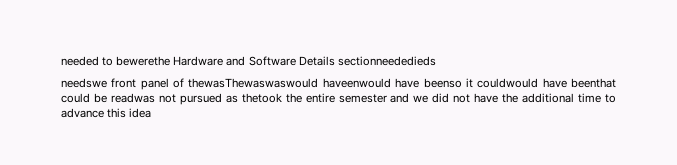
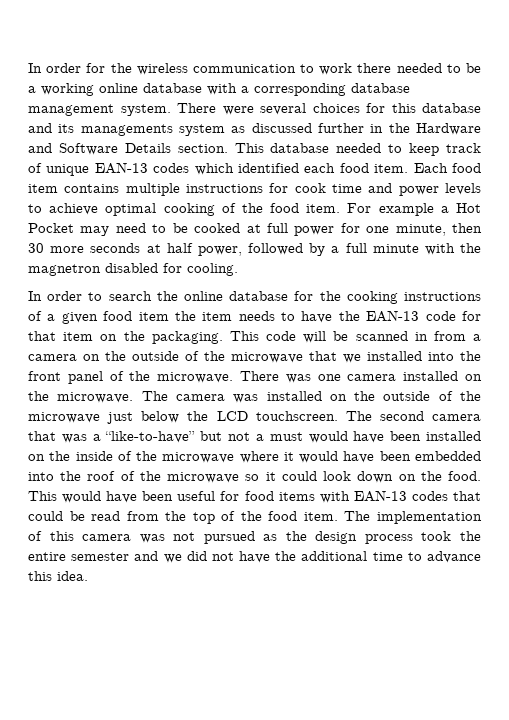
- needed to bewerethe Hardware and Software Details sectionneededieds
- needswe front panel of thewasThewaswaswould haveenwould have beenso it couldwould have beenthat could be readwas not pursued as thetook the entire semester and we did not have the additional time to advance this idea
+ In order for the wireless communication to work there needed to be a working online database with a corresponding database management system. There were several choices for this database and its managements system as discussed further in the Hardware and Software Details section. This database needed to keep track of unique EAN-13 codes which identified each food item. Each food item contains multiple instructions for cook time and power levels to achieve optimal cooking of the food item. For example a Hot Pocket may need to be cooked at full power for one minute, then 30 more seconds at half power, followed by a full minute with the magnetron disabled for cooling.
+ In order to search the online database for the cooking instructions of a given food item the item needs to have the EAN-13 code for that item on the packaging. This code will be scanned in from a camera on the outside of the microwave that we installed into the front panel of the microwave. There was one camera installed on the microwave. The camera was installed on the outside of the microwave just below the LCD touchscreen. The second camera that was a “like-to-have” but not a must would have been installed on the inside of the microwave where it would have been embedded into the roof of the microwave so it could look down on the food. This would have been useful for food items with EAN-13 codes that could be read from the top of the food item. The implementation of this camera was not pursued as the design process took the entire semester and we did not have the additional time to advance this idea.

